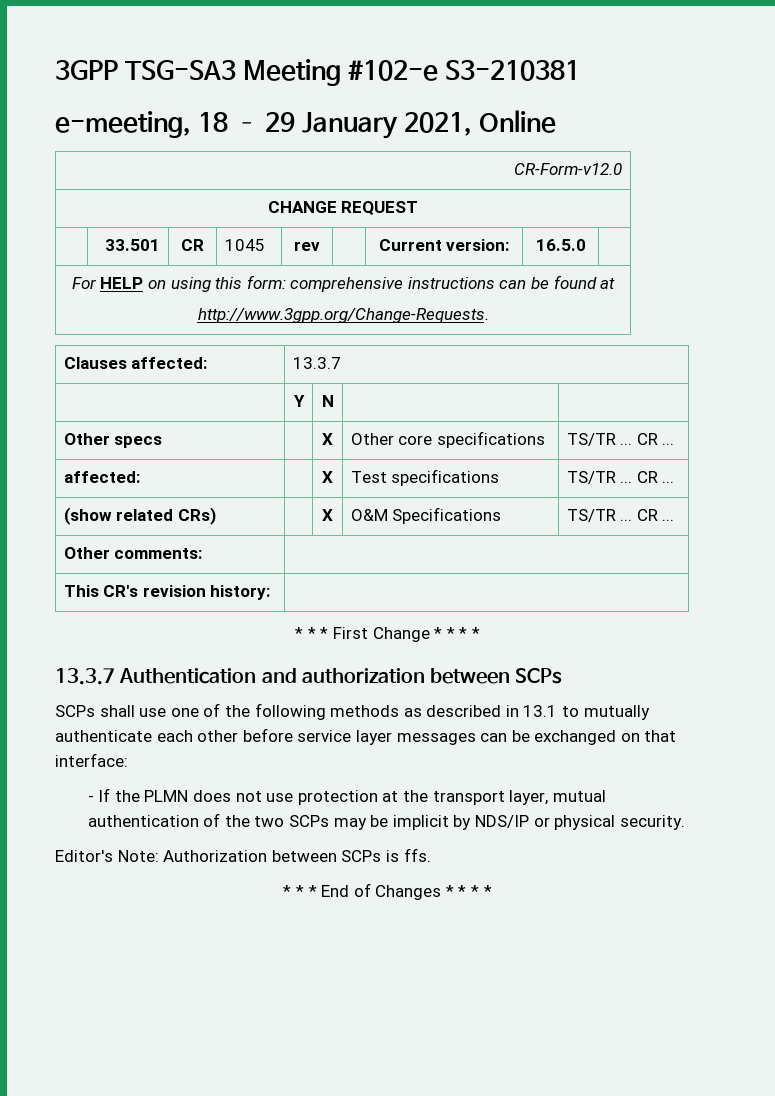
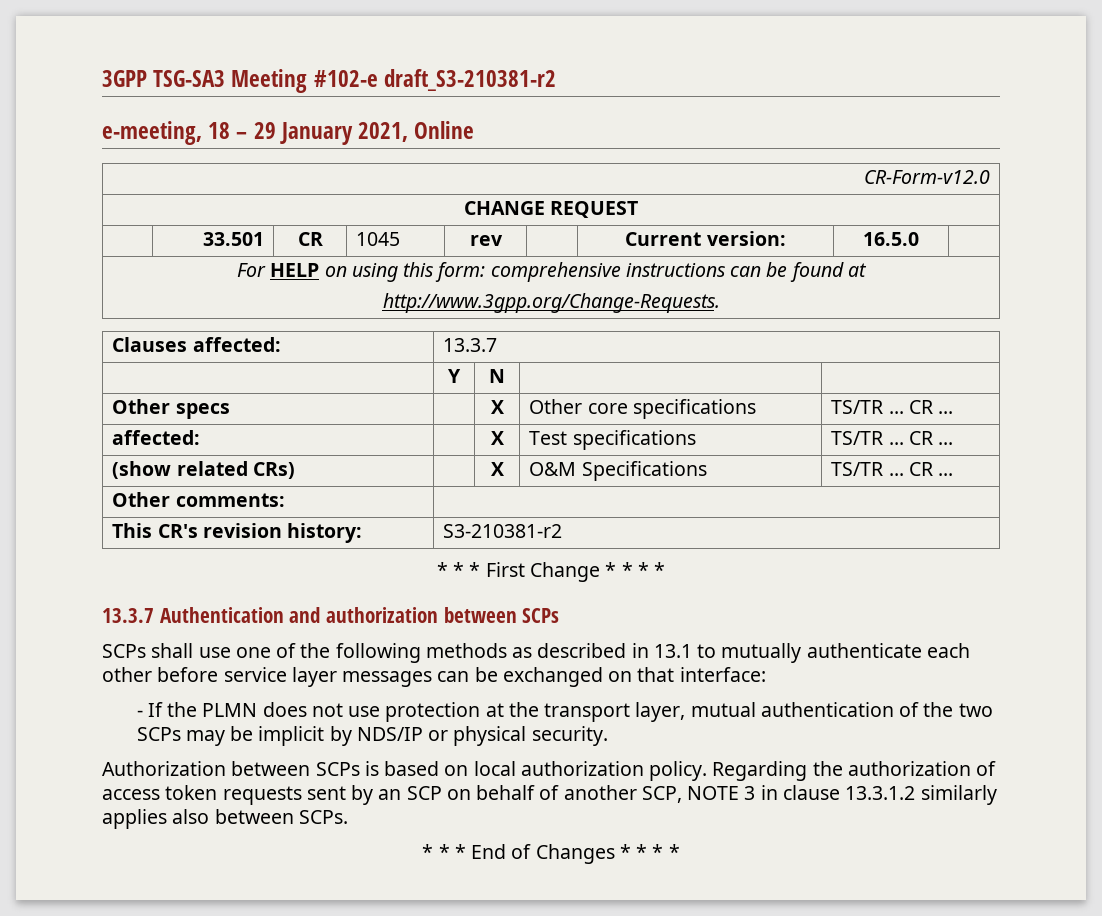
- 3GPP TSG-SA3 Meeting #102-e S3-210381
+ 3GPP TSG-SA3 Meeting #102-e draft_S3-210381-r2
- This CR's revision history: |
+ This CR's revision history: | S3-210381-r2
- Editor's Note: Authorization between SCPs is ffs.
+ Authorization between SCPs is based on local authorization policy. Regarding the authorization of access token requests sent by an SCP on behalf of another SCP, NOTE 3 in clause 13.3.1.2 similarly applies also between SCPs.

